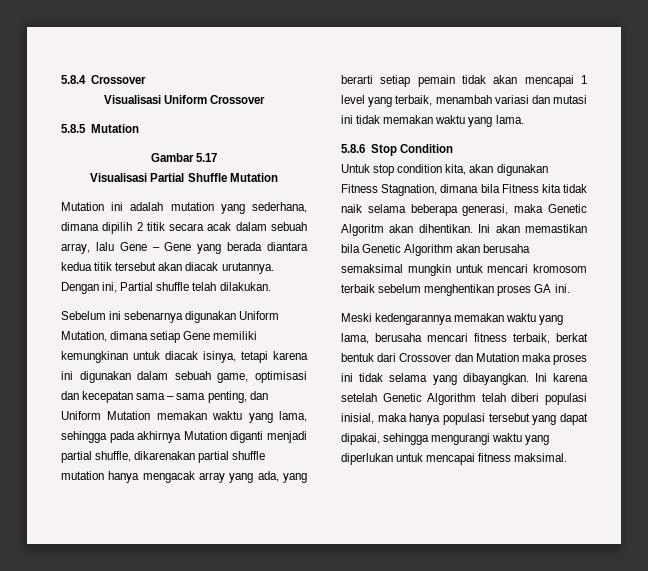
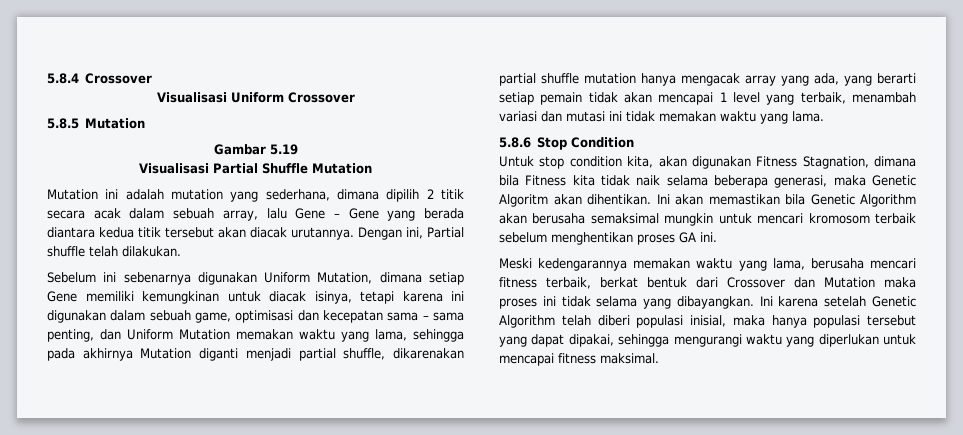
- Gambar 5.17
+ Gambar 5.19

